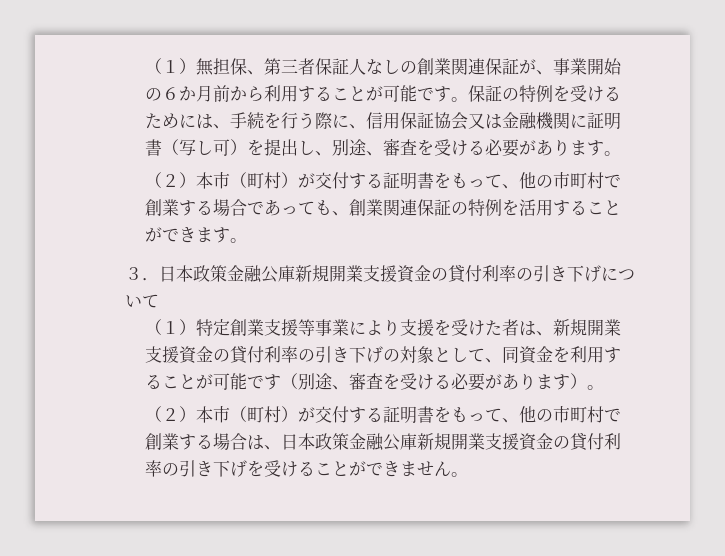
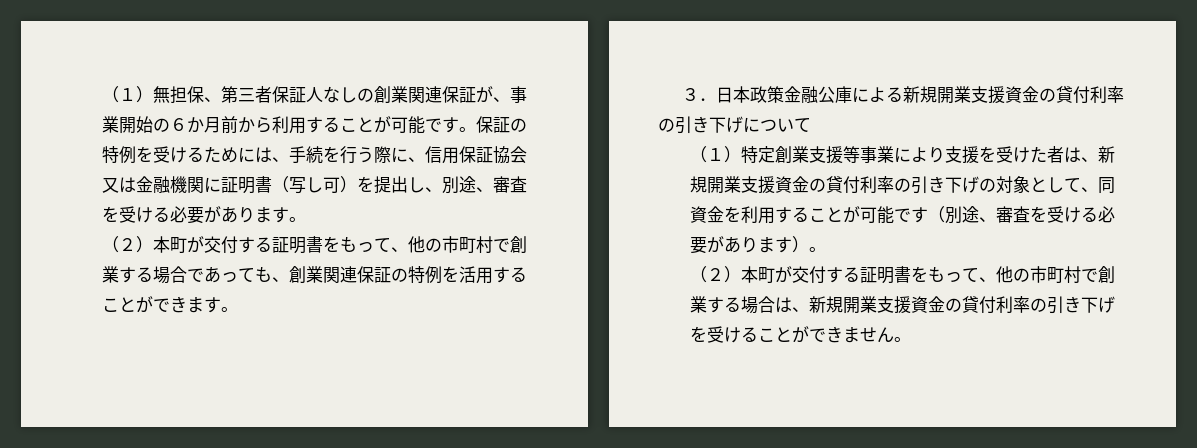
- （２）本市（町村）が交付する証明書をもって、他の市町村で創業する場合であっても、創業関連保証の特例を活用することができます。
+ （２）本町が交付する証明書をもって、他の市町村で創業する場合であっても、創業関連保証の特例を活用することができます。
- ３．日本政策金融公庫新規開業支援資金の貸付利率の引き下げについて
+ ３．日本政策金融公庫による新規開業支援資金の貸付利率の引き下げについて
- （２）本市（町村）が交付する証明書をもって、他の市町村で創業する場合は、日本政策金融公庫新規開業支援資金の貸付利率の引き下げを受けることができません。
+ （２）本町が交付する証明書をもって、他の市町村で創業する場合は、新規開業支援資金の貸付利率の引き下げを受けることができません。

